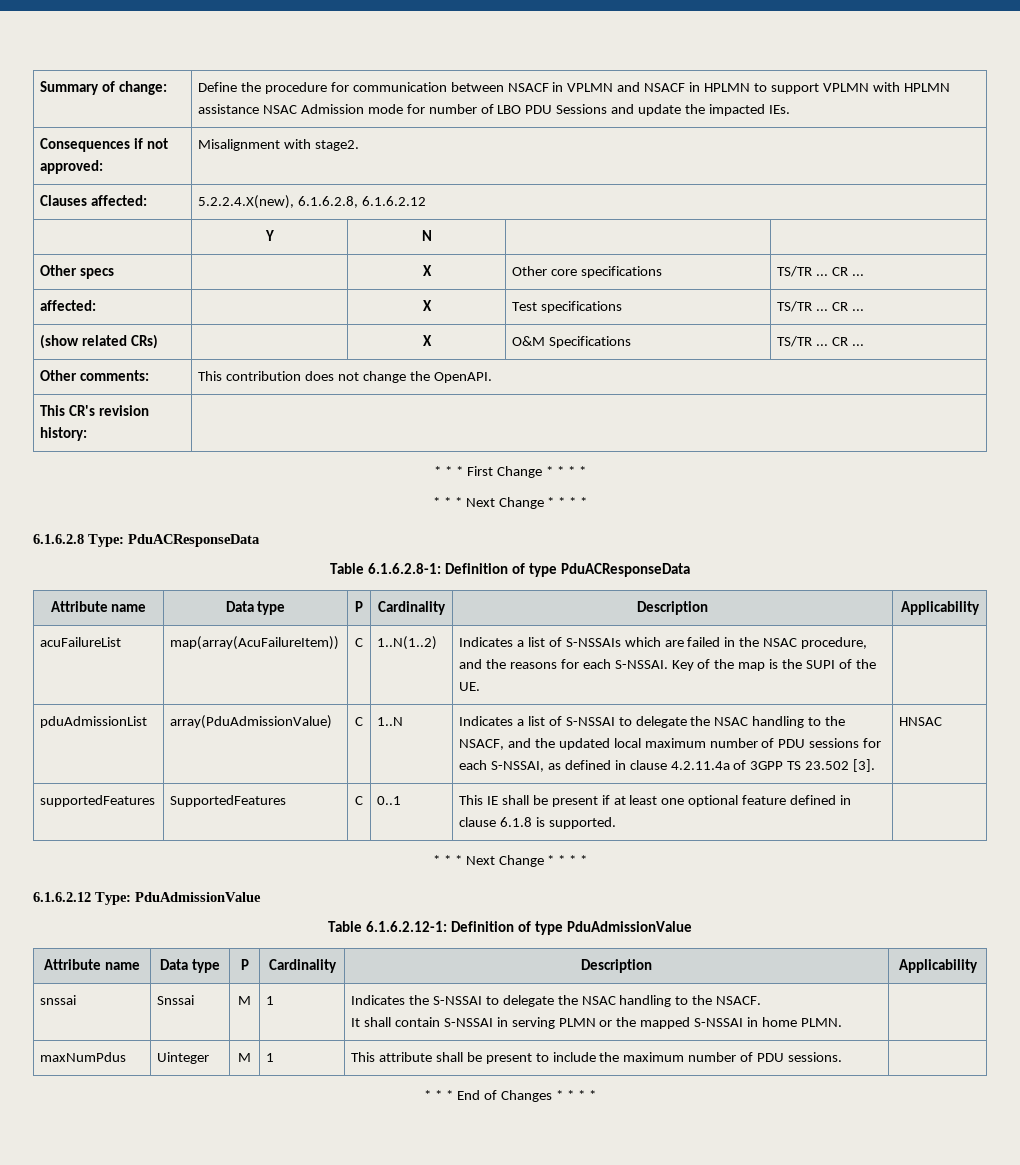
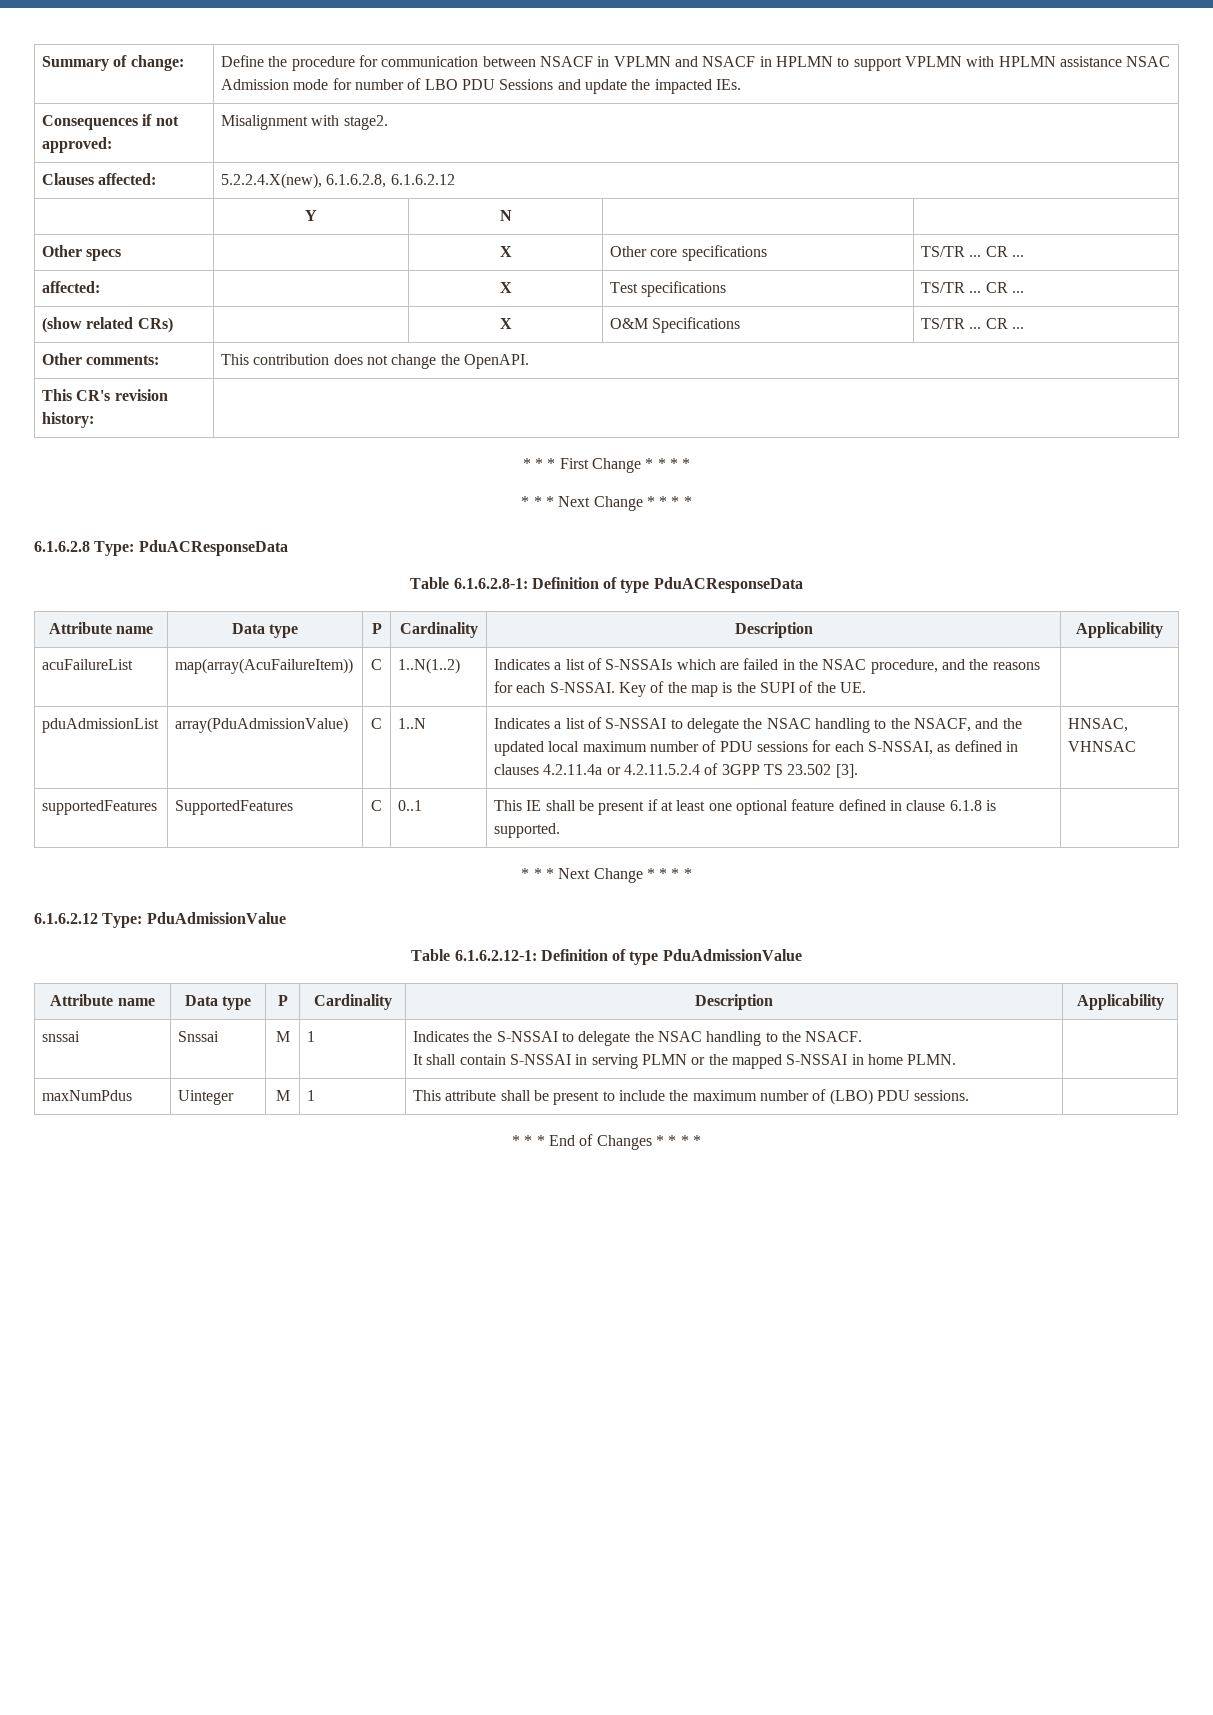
- Indicates a list of S-NSSAI to delegate the NSAC handling to the NSACF, and the updated local maximum number of PDU sessions for each S-NSSAI, as defined in clause 4.2.11.4a of 3GPP TS 23.502 [3].
+ Indicates a list of S-NSSAI to delegate the NSAC handling to the NSACF, and the updated local maximum number of PDU sessions for each S-NSSAI, as defined in clauses 4.2.11.4a or 4.2.11.5.2.4 of 3GPP TS 23.502 [3].
- HNSAC
+ HNSAC, VHNSAC
- maxNumPdus | Uinteger | M | 1 | This attribute shall be present to include the maximum number of PDU sessions. |
+ maxNumPdus | Uinteger | M | 1 | This attribute shall be present to include the maximum number of (LBO) PDU sessions. |

